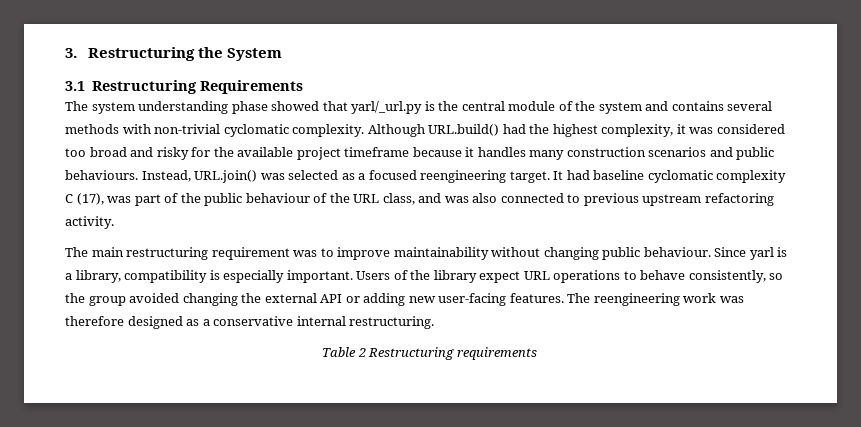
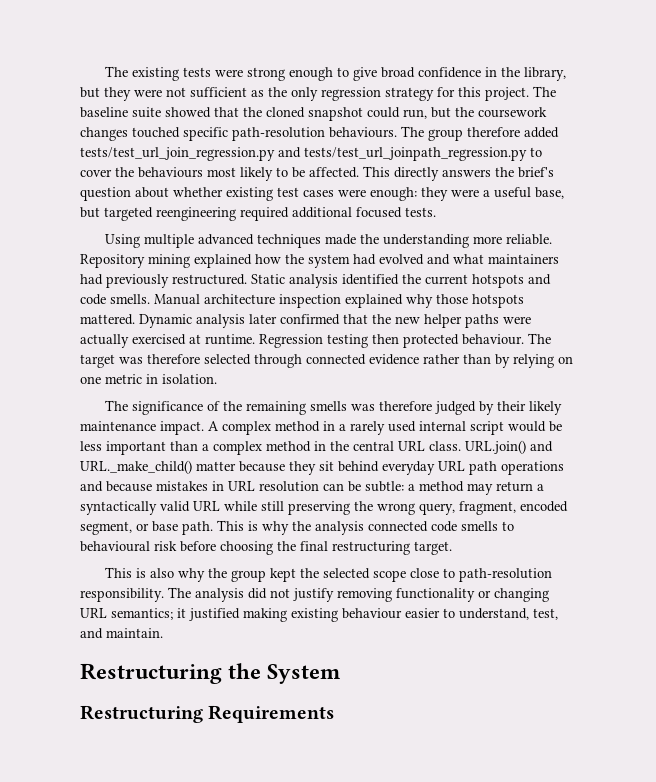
- 3. Restructuring the System
+ The existing tests were strong enough to give broad confidence in the library, but they were not sufficient as the only regression strategy for this project. The baseline suite showed that the cloned snapshot could run, but the coursework changes touched specific path-resolution behaviours. The group therefore added tests/test_url_join_regression.py and tests/test_url_joinpath_regression.py to cover the behaviours most likely to be affected. This directly answers the brief's question about whether existing test cases were enough: they were a useful base, but targeted reengineering required additional focused tests.
+ Using multiple advanced techniques made the understanding more reliable. Repository mining explained how the system had evolved and what maintainers had previously restructured. Static analysis identified the current hotspots and code smells. Manual architecture inspection explained why those hotspots mattered. Dynamic analysis later confirmed that the new helper paths were actually exercised at runtime. Regression testing then protected behaviour. The target was therefore selected through connected evidence rather than by relying on one metric in isolation.
+ The significance of the remaining smells was therefore judged by their likely maintenance impact. A complex method in a rarely used internal script would be less important than a complex method in the central URL class. URL.join() and URL._make_child() matter because they sit behind everyday URL path operations and because mistakes in URL resolution can be subtle: a method may return a syntactically valid URL while still preserving the wrong query, fragment, encoded segment, or base path. This is why the analysis connected code smells to behavioural risk before choosing the final restructuring target.
+ This is also why the group kept the selected scope close to path-resolution responsibility. The analysis did not justify removing functionality or changing URL semantics; it justified making existing behaviour easier to understand, test, and maintain.
+ Restructuring the System
- 3.1 Restructuring Requirements
+ Restructuring Requirements
- The system understanding phase showed that yarl/_url.py is the central module of the system and contains several methods with non-trivial cyclomatic complexity. Although URL.build() had the highest complexity, it was considered too broad and risky for the available project timeframe because it handles many construction scenarios and public behaviours. Instead, URL.join() was selected as a focused reengineering target. It had baseline cyclomatic complexity C (17), was part of the public behaviour of the URL class, and was also connected to previous upstream refactoring activity.
- The main restructuring requirement was to improve maintainability without changing public behaviour. Since yarl is a library, compatibility is especially important. Users of the library expect URL operations to behave consistently, so the group avoided changing the external API or adding new user-facing features. The reengineering work was therefore designed as a conservative internal restructuring.
- Table 2 Restructuring requirements

